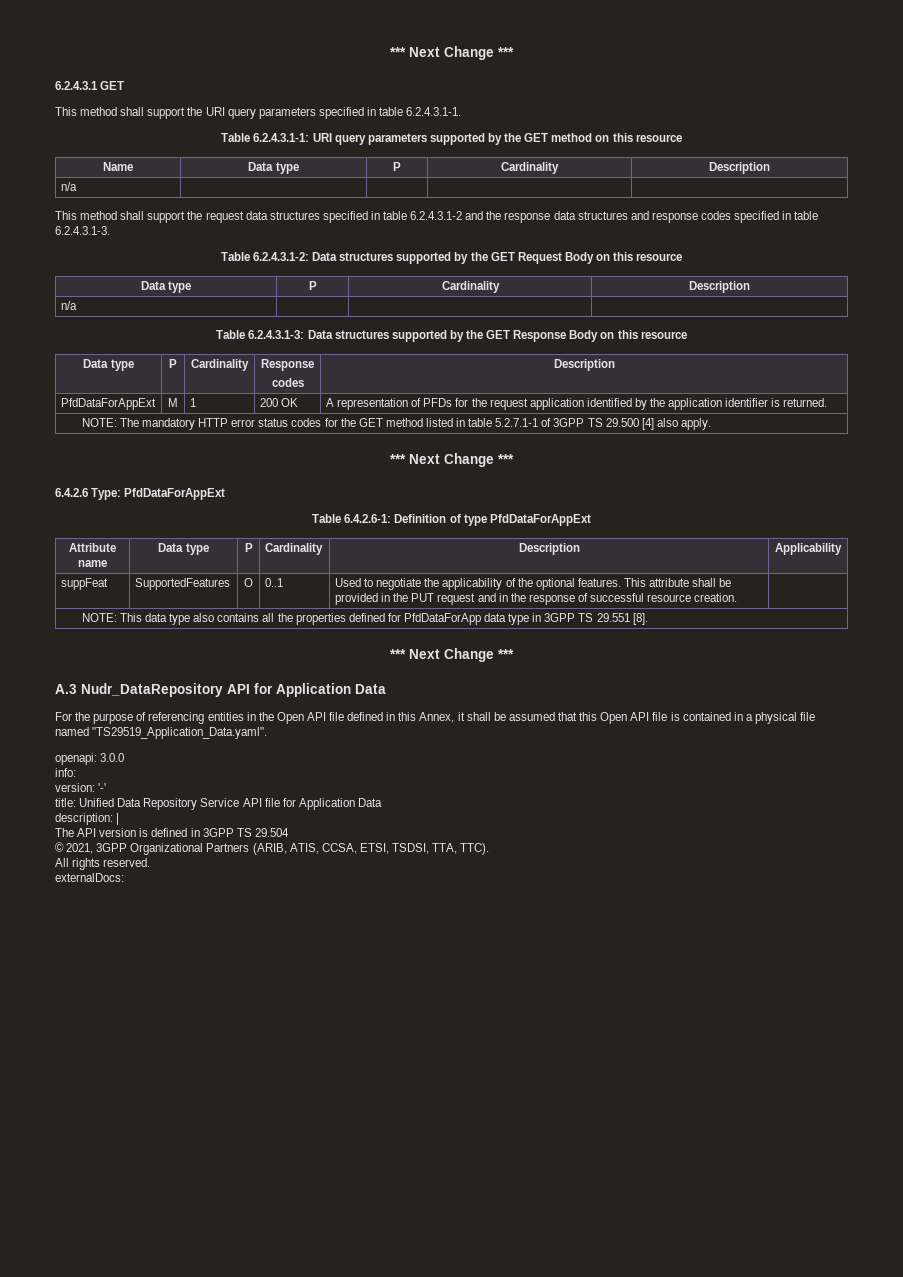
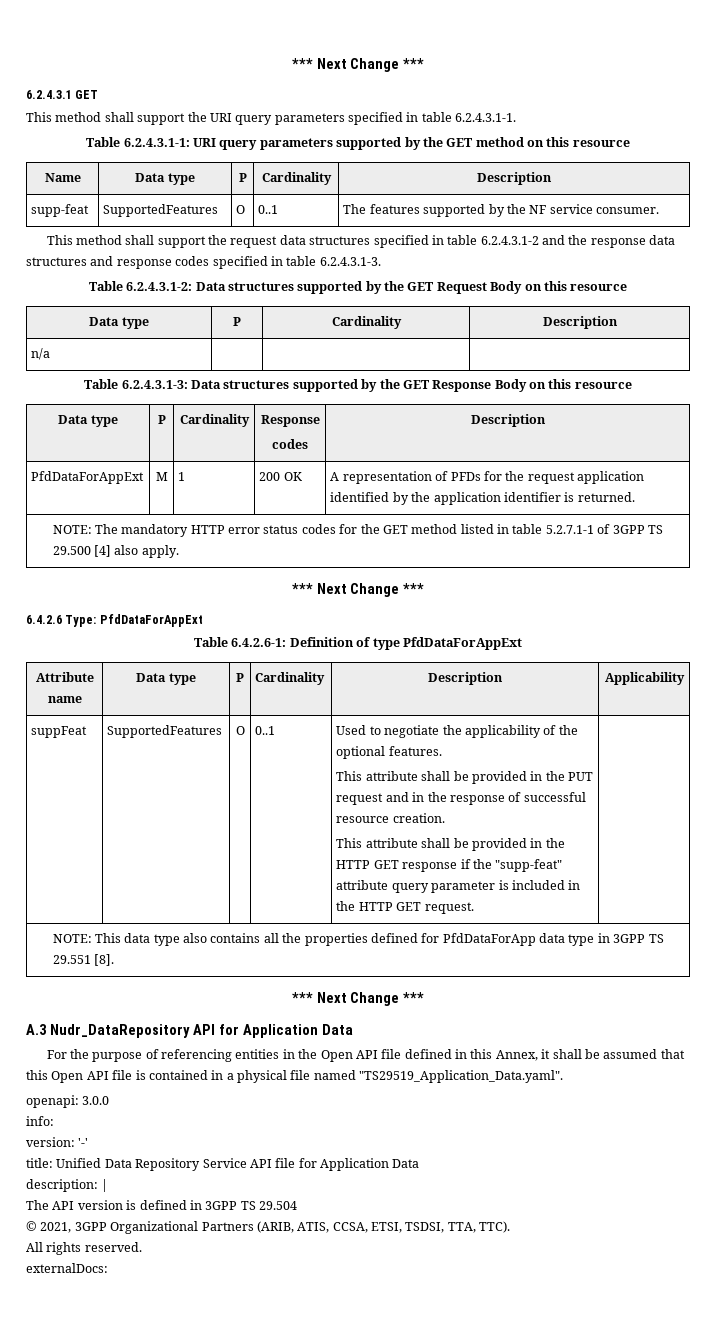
- n/a | | | |
+ supp-feat | SupportedFeatures | O | 0..1 | The features supported by the NF service consumer.
- Used to negotiate the applicability of the optional features. This attribute shall be provided in the PUT request and in the response of successful resource creation.
+ Used to negotiate the applicability of the optional features.
+ This attribute shall be provided in the PUT request and in the response of successful resource creation.
+ This attribute shall be provided in the HTTP GET response if the "supp-feat" attribute query parameter is included in the HTTP GET request.

